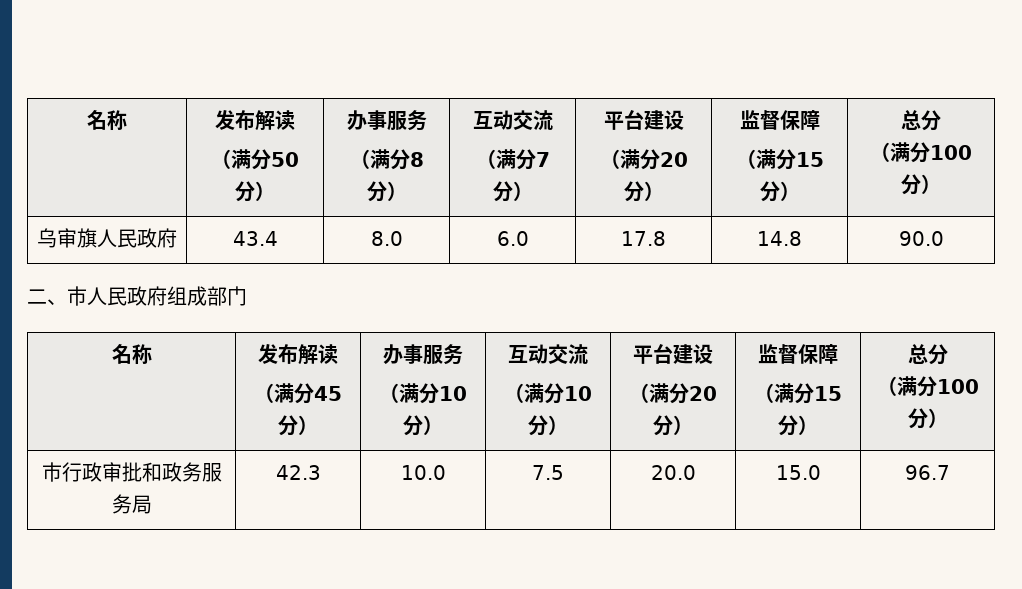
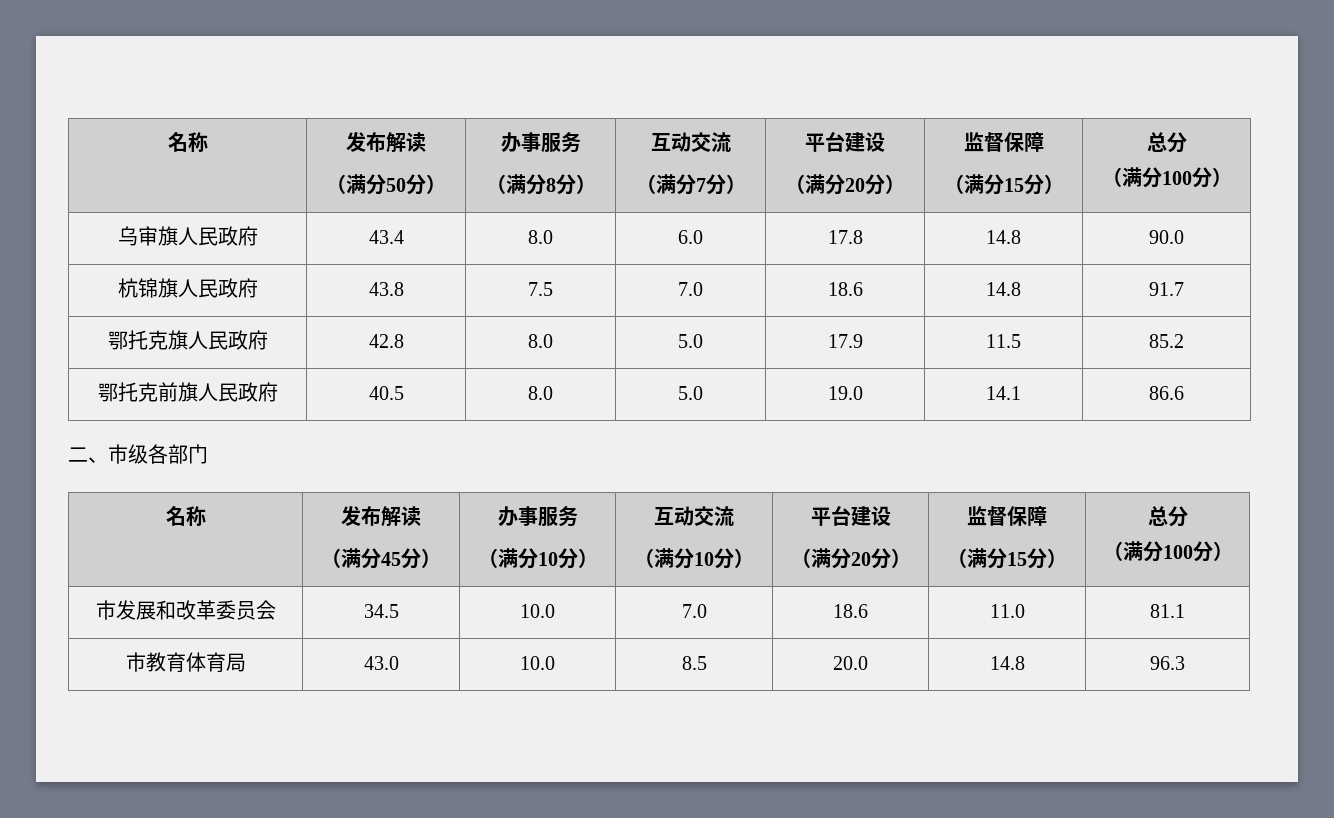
+ 杭锦旗人民政府 | 43.8 | 7.5 | 7.0 | 18.6 | 14.8 | 91.7
+ 鄂托克旗人民政府 | 42.8 | 8.0 | 5.0 | 17.9 | 11.5 | 85.2
+ 鄂托克前旗人民政府 | 40.5 | 8.0 | 5.0 | 19.0 | 14.1 | 86.6
- 二、市人民政府组成部门
+ 二、市级各部门
- 市行政审批和政务服务局 | 42.3 | 10.0 | 7.5 | 20.0 | 15.0 | 96.7
+ 市发展和改革委员会 | 34.5 | 10.0 | 7.0 | 18.6 | 11.0 | 81.1
+ 市教育体育局 | 43.0 | 10.0 | 8.5 | 20.0 | 14.8 | 96.3

